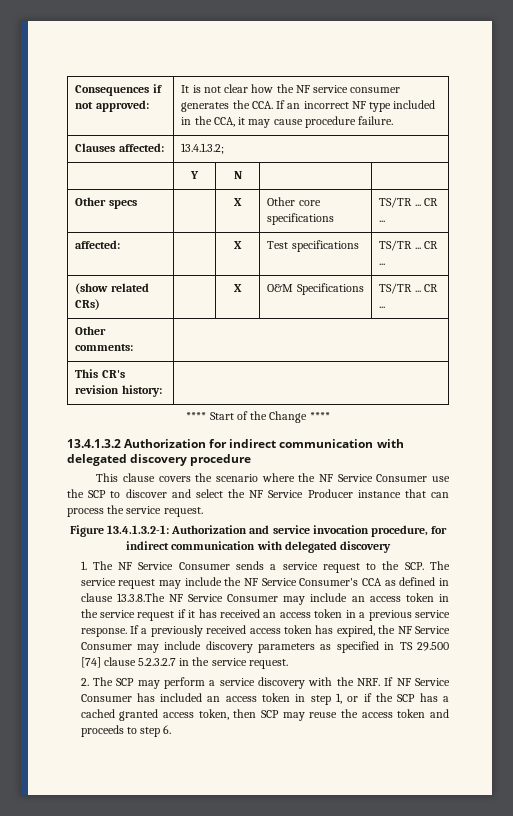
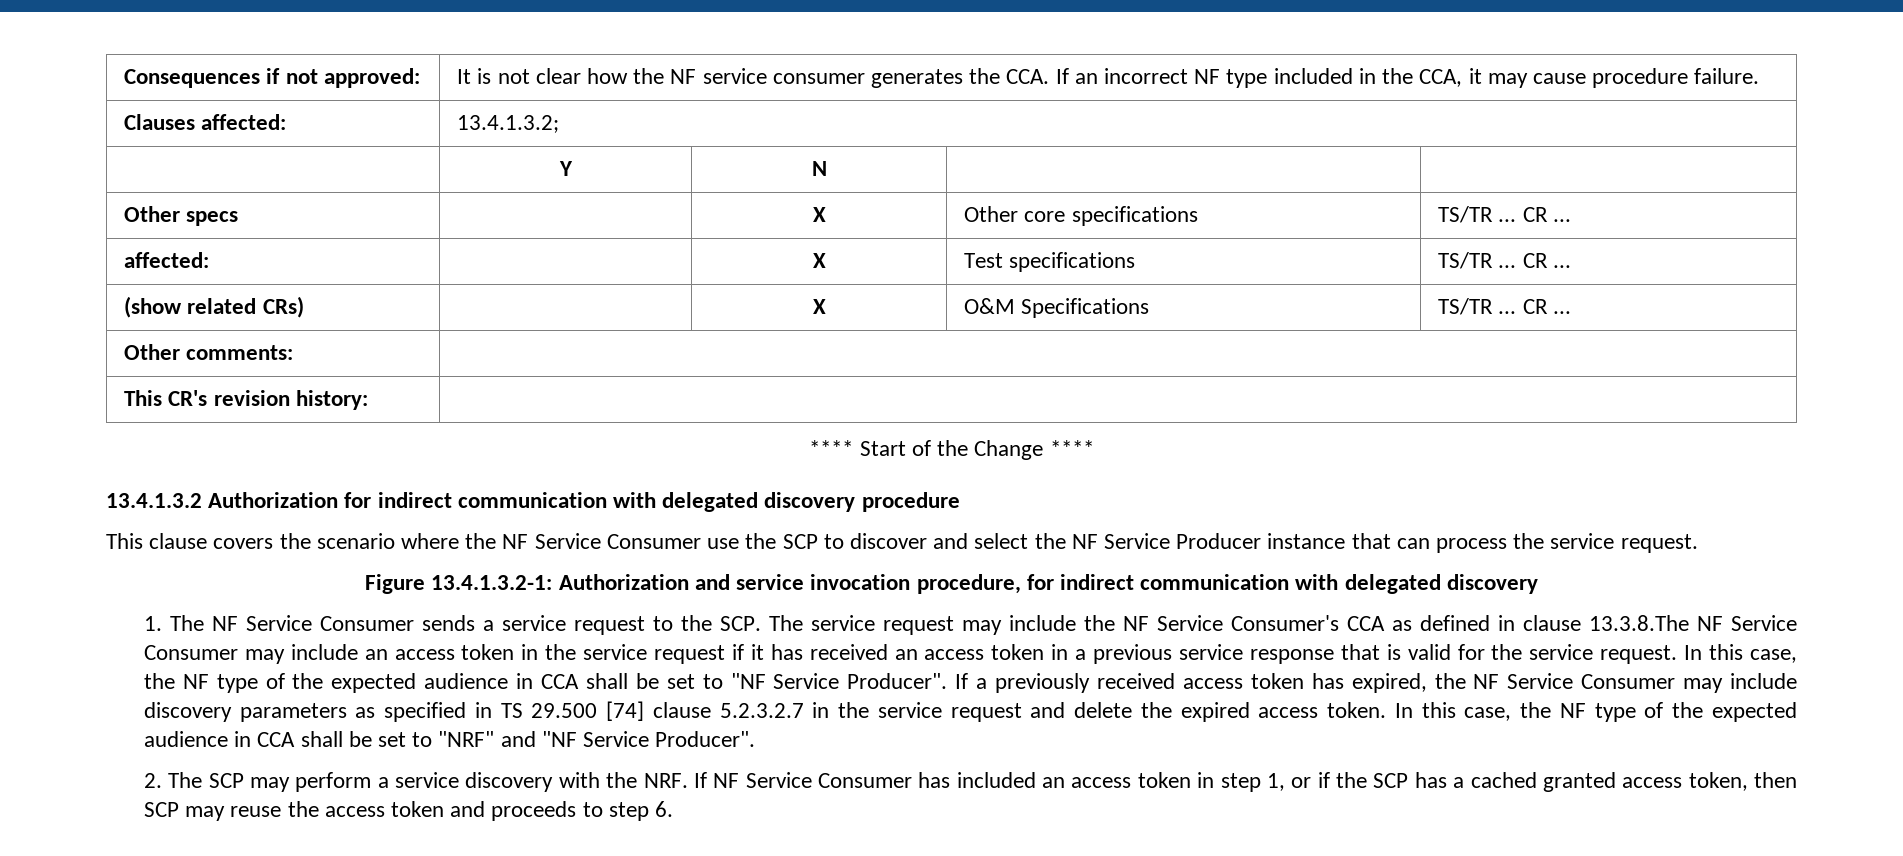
- 1. The NF Service Consumer sends a service request to the SCP. The service request may include the NF Service Consumer's CCA as defined in clause 13.3.8.The NF Service Consumer may include an access token in the service request if it has received an access token in a previous service response.
+ 1. The NF Service Consumer sends a service request to the SCP. The service request may include the NF Service Consumer's CCA as defined in clause 13.3.8.The NF Service Consumer may include an access token in the service request if it has received an access token in a previous service response that is valid for the service request. In this case, the NF type of the expected audience in CCA shall be set to "NF Service Producer".
- If a previously received access token has expired, the NF Service Consumer may include discovery parameters as specified in TS 29.500 [74] clause 5.2.3.2.7 in the service request.
+ If a previously received access token has expired, the NF Service Consumer may include discovery parameters as specified in TS 29.500 [74] clause 5.2.3.2.7 in the service request and delete the expired access token. In this case, the NF type of the expected audience in CCA shall be set to "NRF" and "NF Service Producer".

